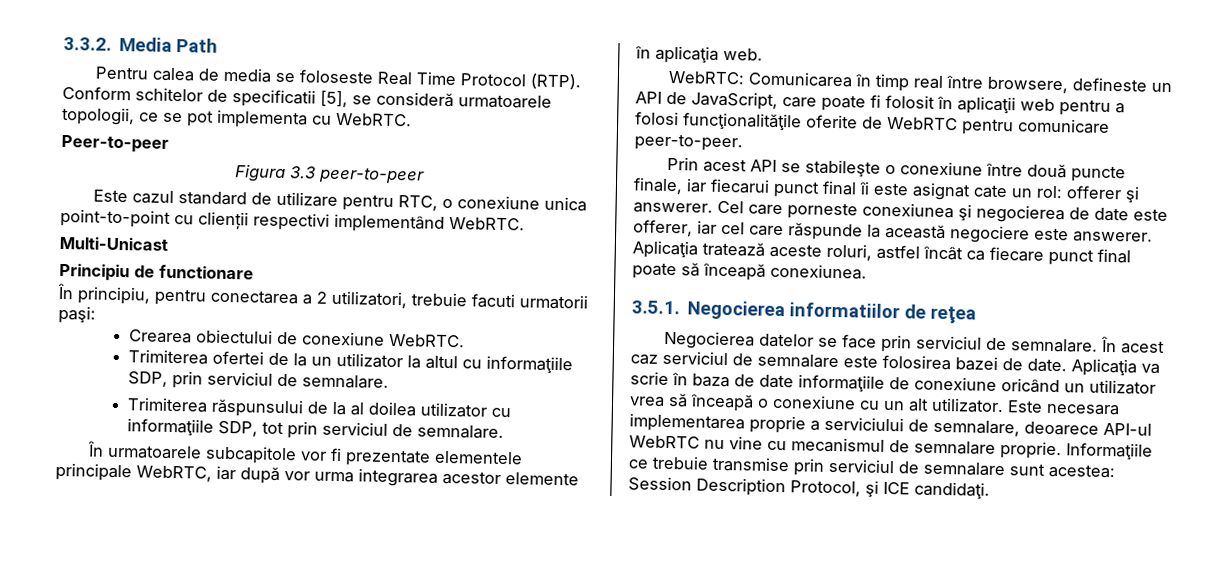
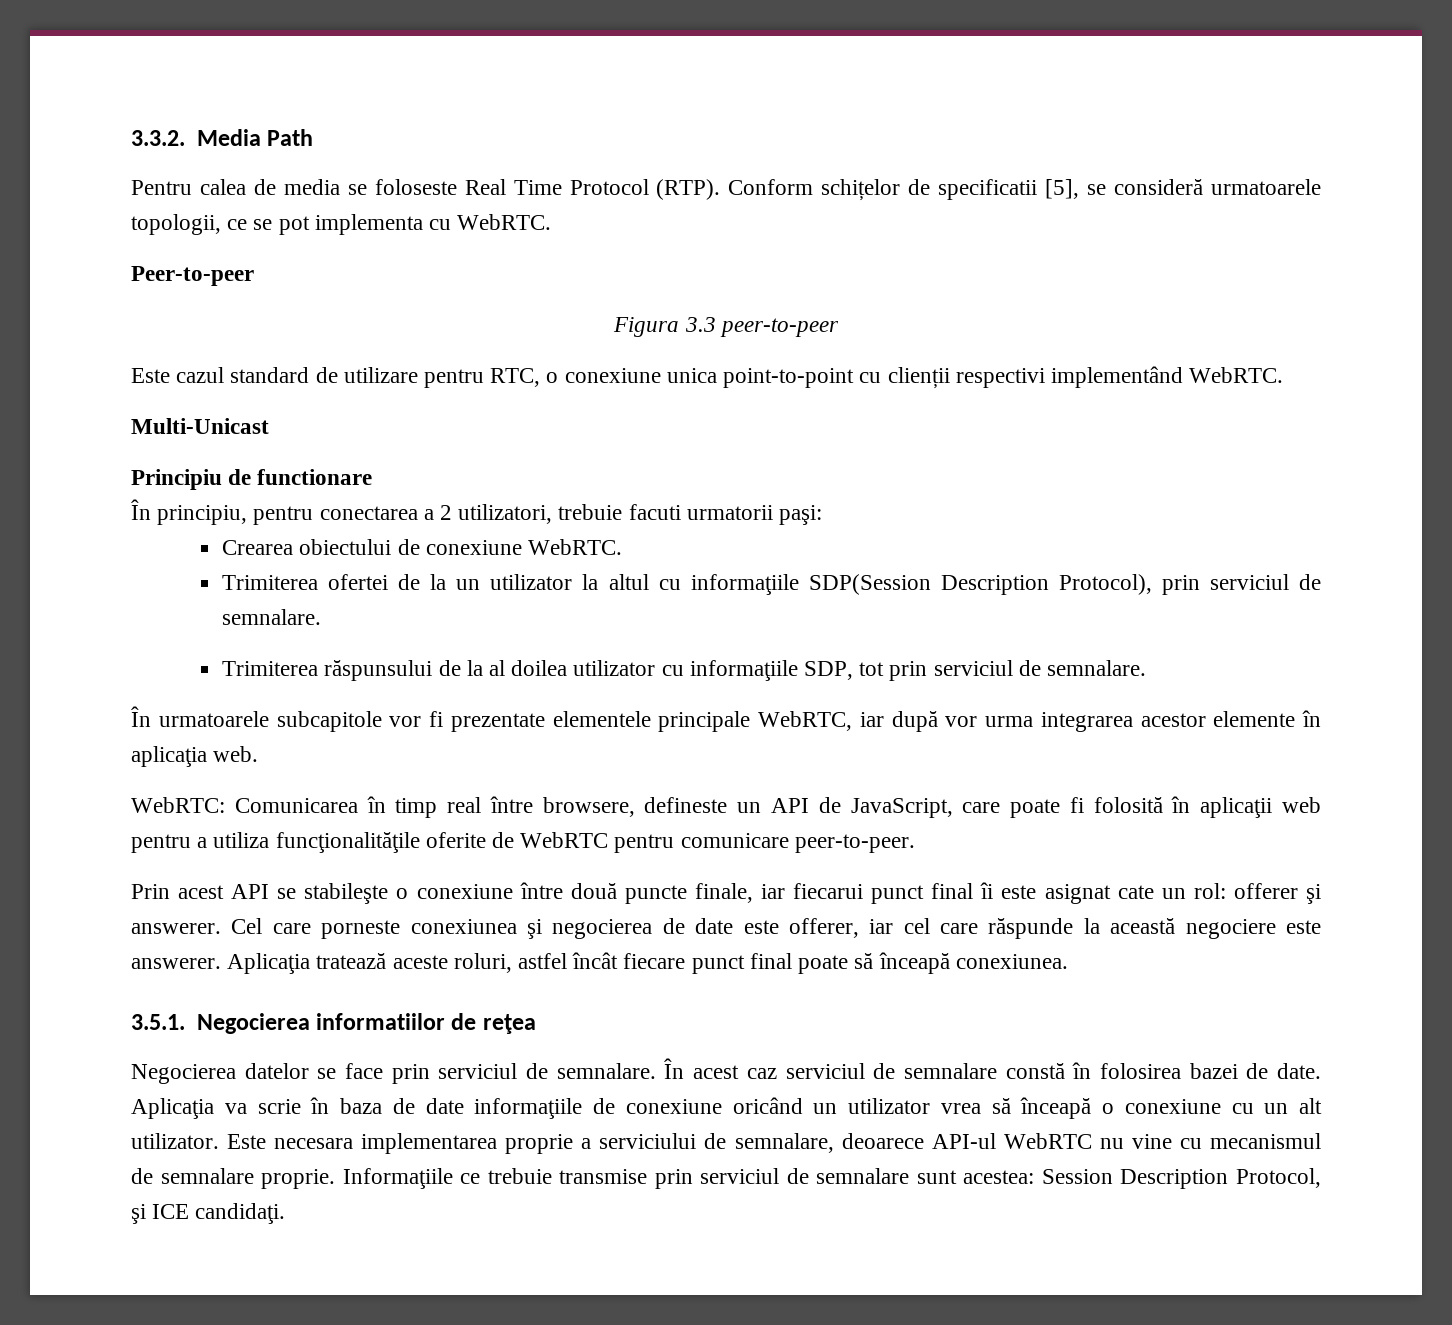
- Conform schitelor de specificatii [5], se consideră urmatoarele topologii, ce se pot implementa cu WebRTC.
+ Conform schițelor de specificatii [5], se consideră urmatoarele topologii, ce se pot implementa cu WebRTC.
- Trimiterea ofertei de la un utilizator la altul cu informaţiile SDP, prin serviciul de semnalare.
+ Trimiterea ofertei de la un utilizator la altul cu informaţiile SDP(Session Description Protocol), prin serviciul de semnalare.
- WebRTC: Comunicarea în timp real între browsere, defineste un API de JavaScript, care poate fi folosit în aplicaţii web pentru a folosi funcţionalităţile oferite de WebRTC pentru comunicare peer-to-peer.
+ WebRTC: Comunicarea în timp real între browsere, defineste un API de JavaScript, care poate fi folosită în aplicaţii web pentru a utiliza funcţionalităţile oferite de WebRTC pentru comunicare peer-to-peer.
- Aplicaţia tratează aceste roluri, astfel încât ca fiecare punct final poate să înceapă conexiunea.
+ Aplicaţia tratează aceste roluri, astfel încât fiecare punct final poate să înceapă conexiunea.
- În acest caz serviciul de semnalare este folosirea bazei de date.
+ În acest caz serviciul de semnalare constă în folosirea bazei de date.

